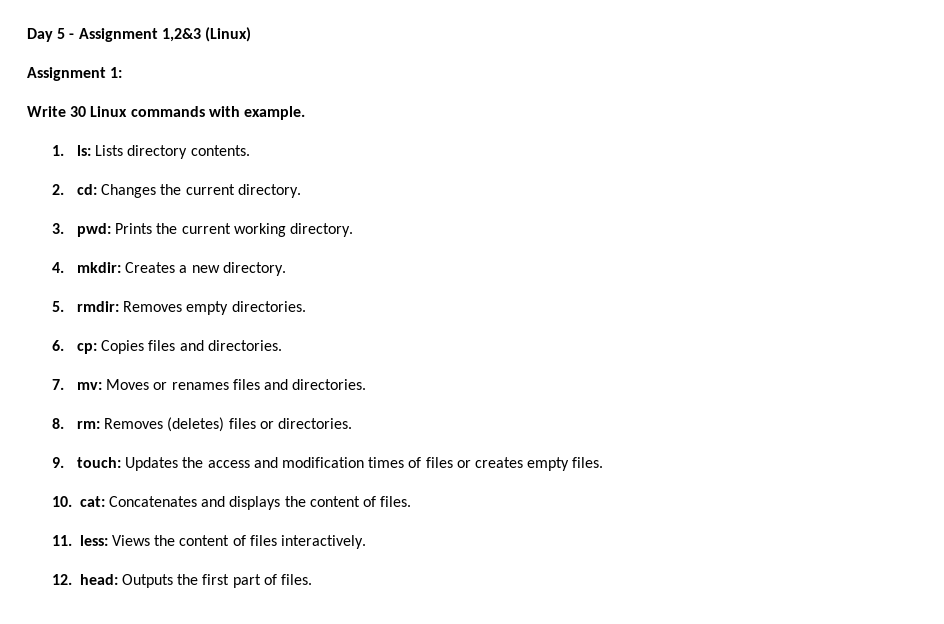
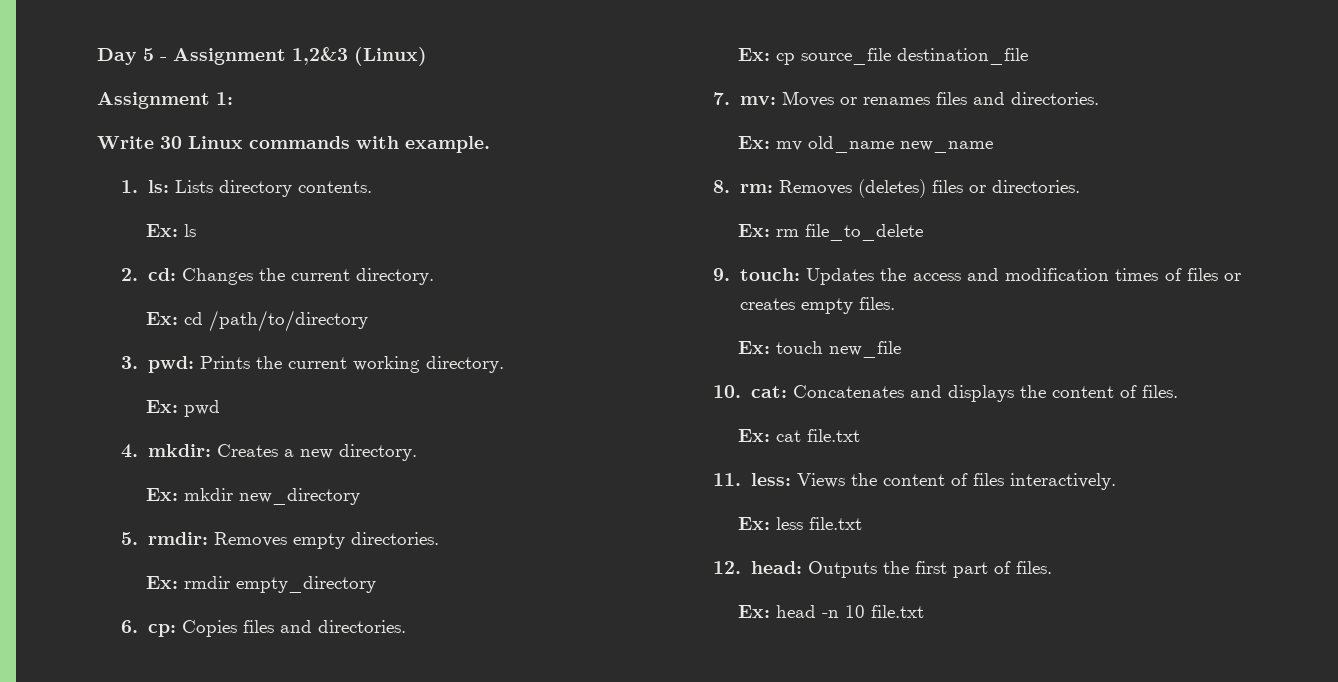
+ Ex: ls
+ Ex: cd /path/to/directory
+ Ex: pwd
+ Ex: mkdir new_directory
+ Ex: rmdir empty_directory
+ Ex: cp source_file destination_file
+ Ex: mv old_name new_name
+ Ex: rm file_to_delete
+ Ex: touch new_file
+ Ex: cat file.txt
+ Ex: less file.txt
+ Ex: head -n 10 file.txt

